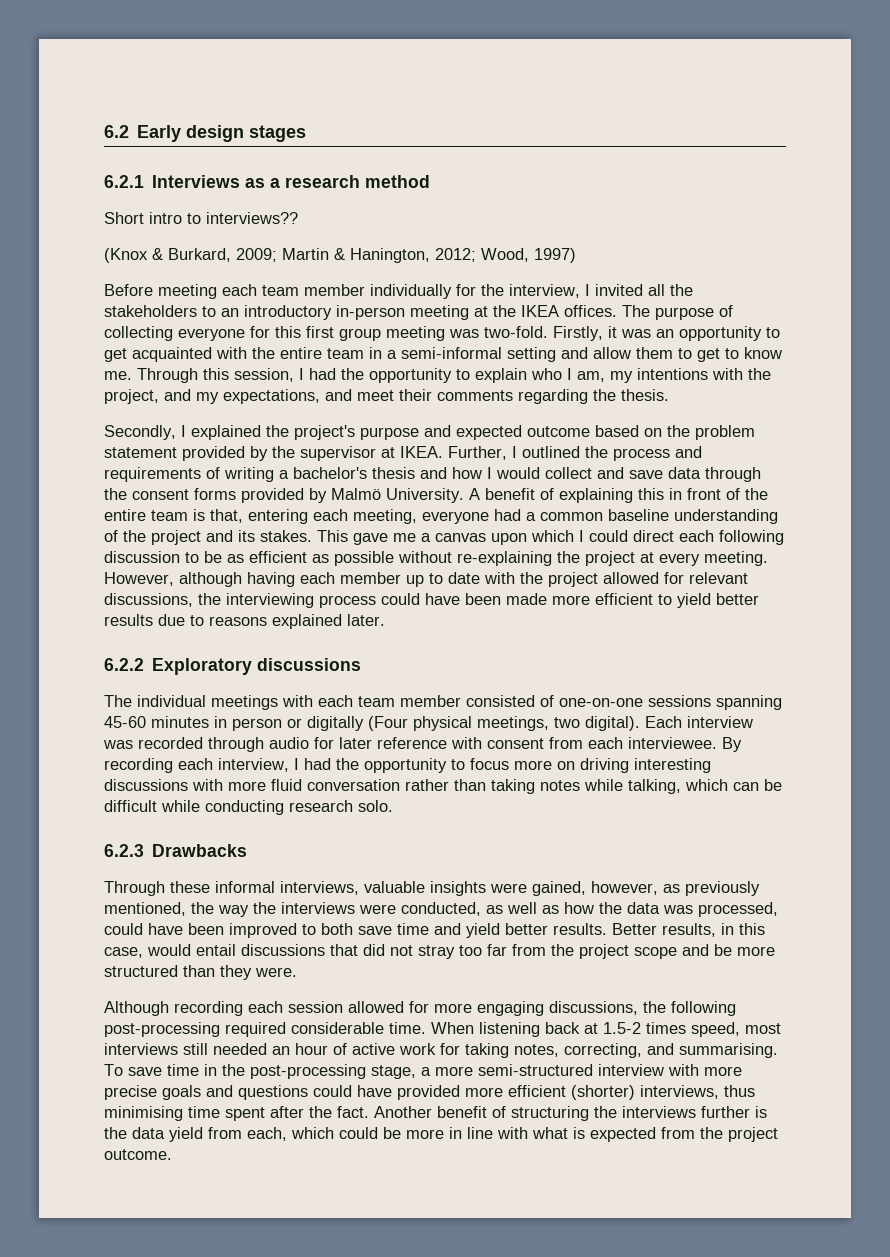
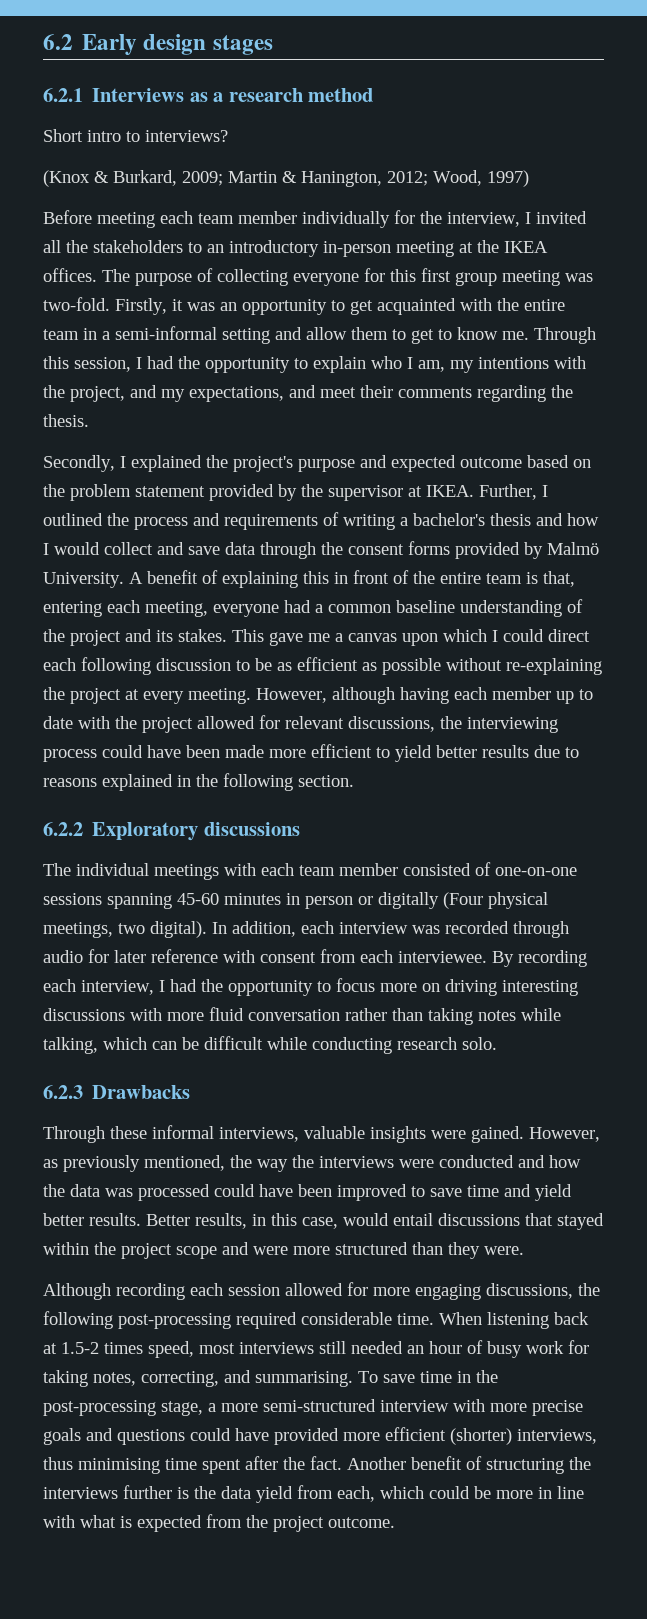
- Short intro to interviews??
+ Short intro to interviews?
- However, although having each member up to date with the project allowed for relevant discussions, the interviewing process could have been made more efficient to yield better results due to reasons explained later.
+ However, although having each member up to date with the project allowed for relevant discussions, the interviewing process could have been made more efficient to yield better results due to reasons explained in the following section.
- Each interview was recorded through audio for later reference with consent from each interviewee.
+ In addition, each interview was recorded through audio for later reference with consent from each interviewee.
- Through these informal interviews, valuable insights were gained, however, as previously mentioned, the way the interviews were conducted, as well as how the data was processed, could have been improved to both save time and yield better results.
+ Through these informal interviews, valuable insights were gained. However, as previously mentioned, the way the interviews were conducted and how the data was processed could have been improved to save time and yield better results.
- Better results, in this case, would entail discussions that did not stray too far from the project scope and be more structured than they were.
+ Better results, in this case, would entail discussions that stayed within the project scope and were more structured than they were.
- When listening back at 1.5-2 times speed, most interviews still needed an hour of active work for taking notes, correcting, and summarising.
+ When listening back at 1.5-2 times speed, most interviews still needed an hour of busy work for taking notes, correcting, and summarising.

